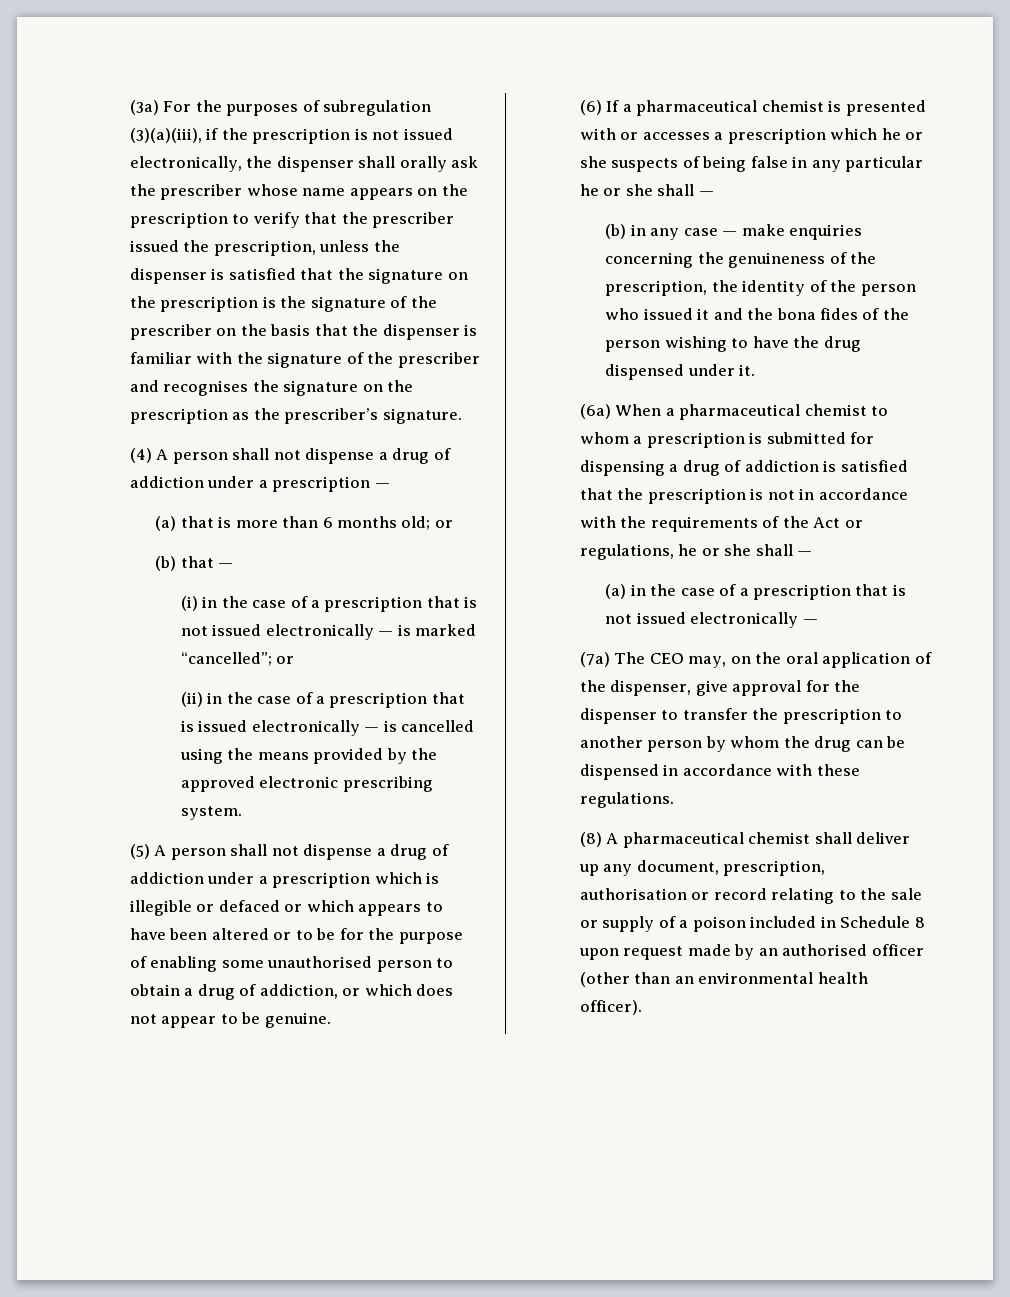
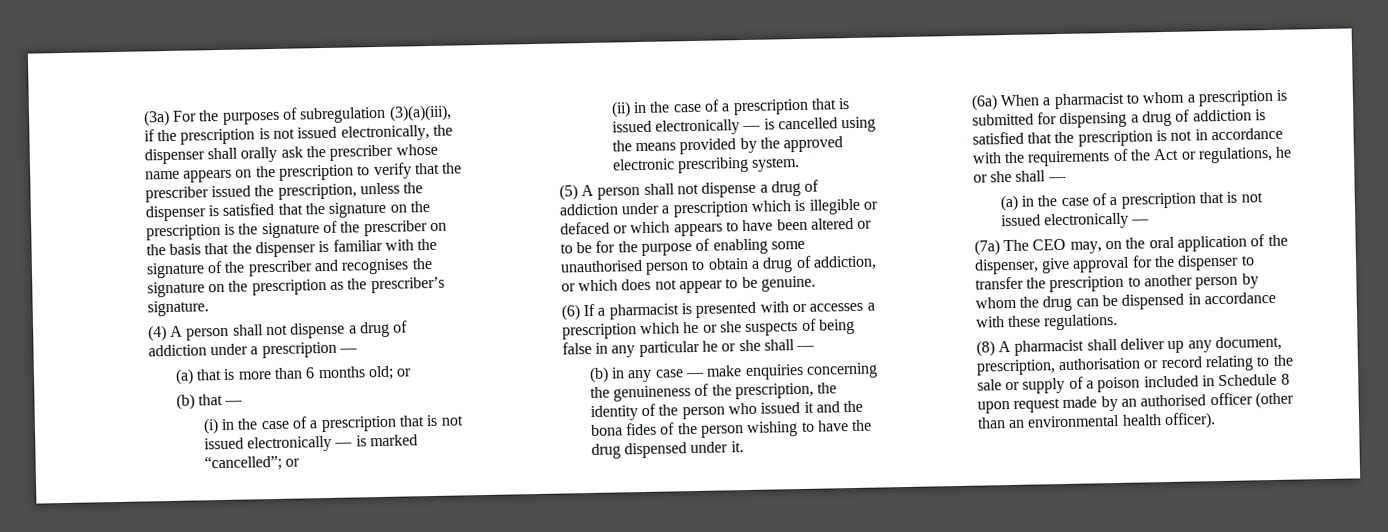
- (6) If a pharmaceutical chemist is presented with or accesses a prescription which he or she suspects of being false in any particular he or she shall —
+ (6) If a pharmacist is presented with or accesses a prescription which he or she suspects of being false in any particular he or she shall —
- (6a) When a pharmaceutical chemist to whom a prescription is submitted for dispensing a drug of addiction is satisfied that the prescription is not in accordance with the requirements of the Act or regulations, he or she shall —
+ (6a) When a pharmacist to whom a prescription is submitted for dispensing a drug of addiction is satisfied that the prescription is not in accordance with the requirements of the Act or regulations, he or she shall —
- (8) A pharmaceutical chemist shall deliver up any document, prescription, authorisation or record relating to the sale or supply of a poison included in Schedule 8 upon request made by an authorised officer (other than an environmental health officer).
+ (8) A pharmacist shall deliver up any document, prescription, authorisation or record relating to the sale or supply of a poison included in Schedule 8 upon request made by an authorised officer (other than an environmental health officer).

